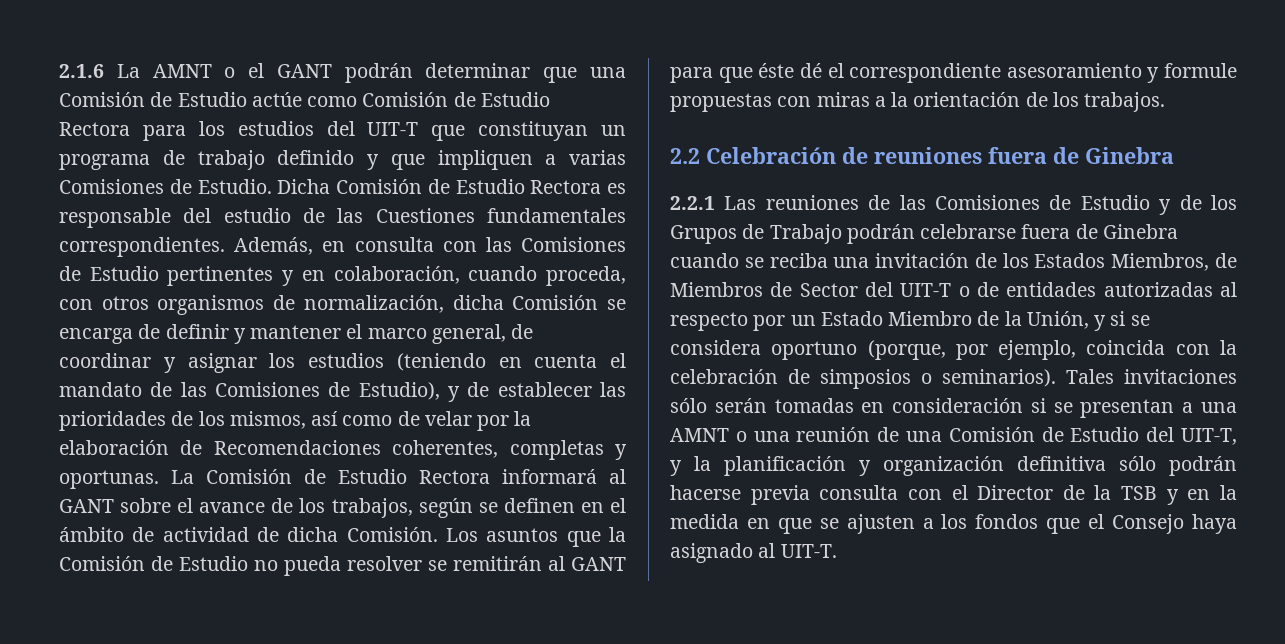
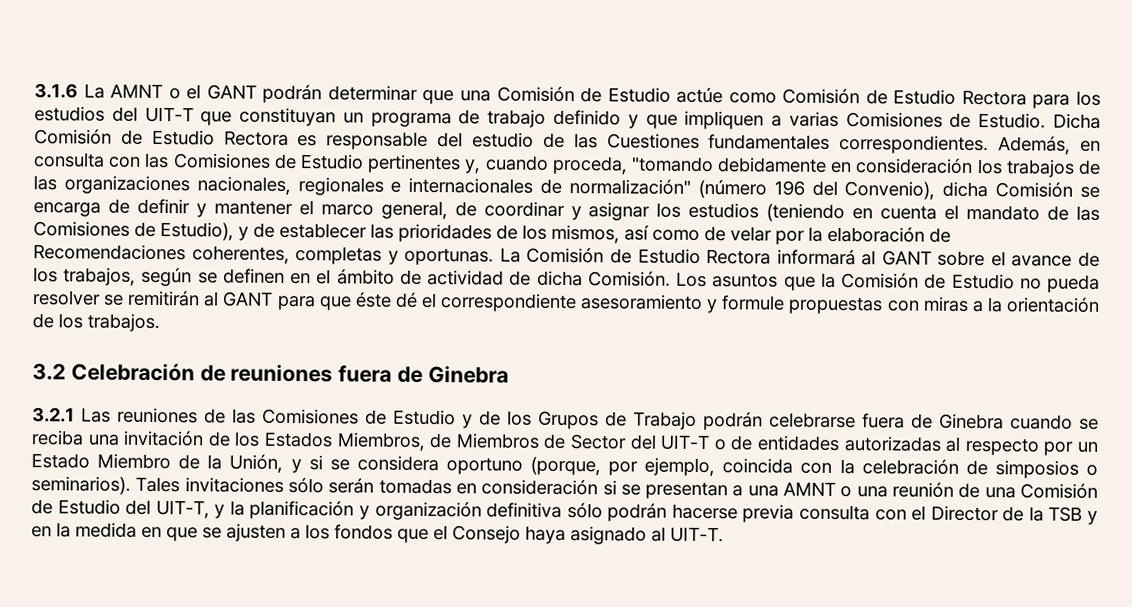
- 2.1.6 La AMNT o el GANT podrán determinar que una Comisión de Estudio actúe como Comisión de Estudio Rectora para los estudios del UIT-T que constituyan un programa de trabajo definido y que impliquen a varias Comisiones de Estudio.
+ 3.1.6 La AMNT o el GANT podrán determinar que una Comisión de Estudio actúe como Comisión de Estudio Rectora para los estudios del UIT-T que constituyan un programa de trabajo definido y que impliquen a varias Comisiones de Estudio.
- Además, en consulta con las Comisiones de Estudio pertinentes y en colaboración, cuando proceda, con otros organismos de normalización, dicha Comisión se encarga de definir y mantener el marco general, de coordinar y asignar los estudios (teniendo en cuenta el mandato de las Comisiones de Estudio), y de establecer las prioridades de los mismos, así como de velar por la elaboración de Recomendaciones coherentes, completas y oportunas.
+ Además, en consulta con las Comisiones de Estudio pertinentes y, cuando proceda, "tomando debidamente en consideración los trabajos de las organizaciones nacionales, regionales e internacionales de normalización" (número 196 del Convenio), dicha Comisión se encarga de definir y mantener el marco general, de coordinar y asignar los estudios (teniendo en cuenta el mandato de las Comisiones de Estudio), y de establecer las prioridades de los mismos, así como de velar por la elaboración de Recomendaciones coherentes, completas y oportunas.
- 2.2 Celebración de reuniones fuera de Ginebra
+ 3.2 Celebración de reuniones fuera de Ginebra
- 2.2.1 Las reuniones de las Comisiones de Estudio y de los Grupos de Trabajo podrán celebrarse fuera de Ginebra cuando se reciba una invitación de los Estados Miembros, de Miembros de Sector del UIT-T o de entidades autorizadas al respecto por un Estado Miembro de la Unión, y si se considera oportuno (porque, por ejemplo, coincida con la celebración de simposios o seminarios).
+ 3.2.1 Las reuniones de las Comisiones de Estudio y de los Grupos de Trabajo podrán celebrarse fuera de Ginebra cuando se reciba una invitación de los Estados Miembros, de Miembros de Sector del UIT-T o de entidades autorizadas al respecto por un Estado Miembro de la Unión, y si se considera oportuno (porque, por ejemplo, coincida con la celebración de simposios o seminarios).

